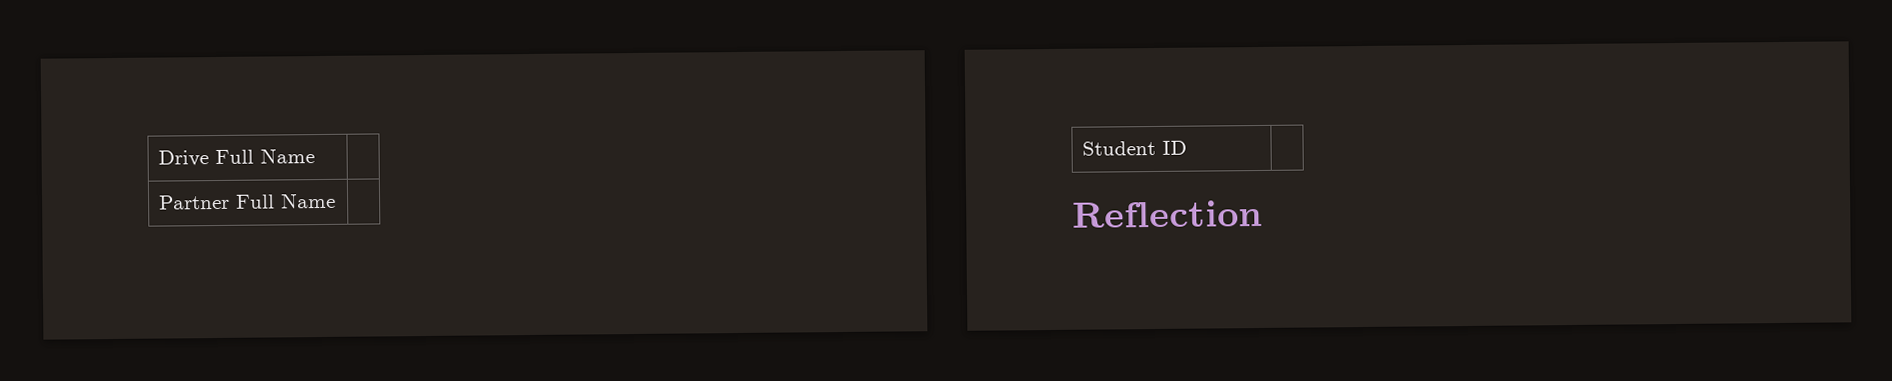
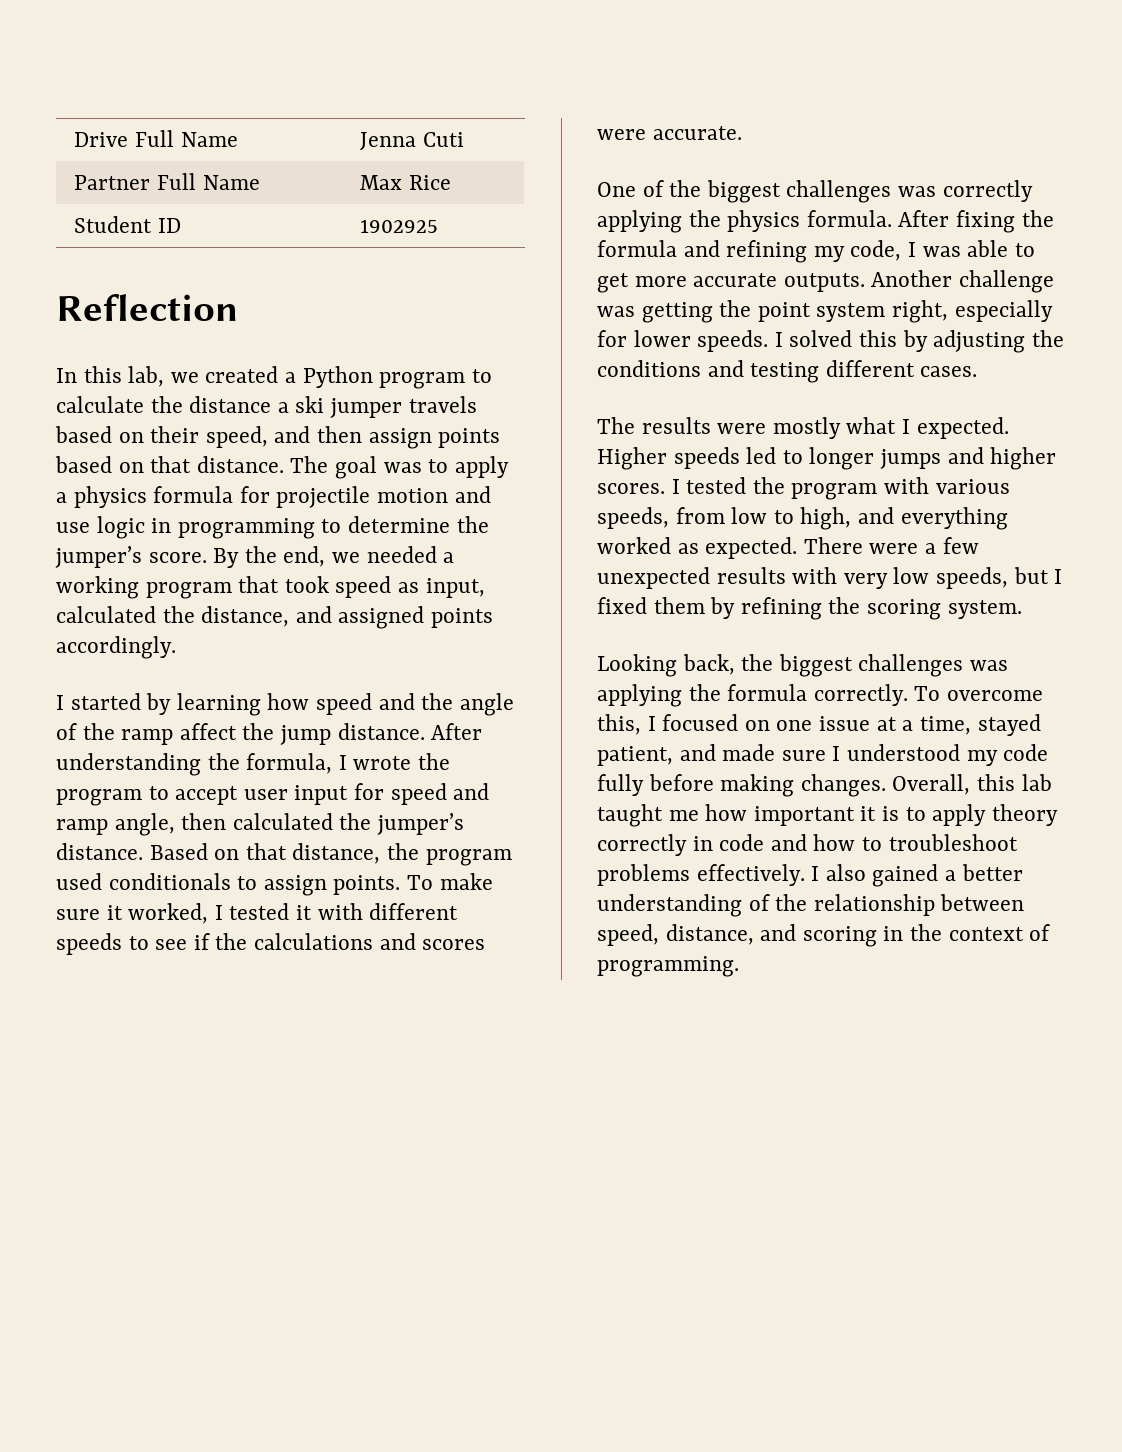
- Drive Full Name |
+ Drive Full Name | Jenna Cuti
- Partner Full Name |
+ Partner Full Name | Max Rice
- Student ID |
+ Student ID | 1902925
+ In this lab, we created a Python program to calculate the distance a ski jumper travels based on their speed, and then assign points based on that distance. The goal was to apply a physics formula for projectile motion and use logic in programming to determine the jumper’s score. By the end, we needed a working program that took speed as input, calculated the distance, and assigned points accordingly.
+ I started by learning how speed and the angle of the ramp affect the jump distance. After understanding the formula, I wrote the program to accept user input for speed and ramp angle, then calculated the jumper’s distance. Based on that distance, the program used conditionals to assign points. To make sure it worked, I tested it with different speeds to see if the calculations and scores were accurate.
+ One of the biggest challenges was correctly applying the physics formula. After fixing the formula and refining my code, I was able to get more accurate outputs. Another challenge was getting the point system right, especially for lower speeds. I solved this by adjusting the conditions and testing different cases.
+ The results were mostly what I expected. Higher speeds led to longer jumps and higher scores. I tested the program with various speeds, from low to high, and everything worked as expected. There were a few unexpected results with very low speeds, but I fixed them by refining the scoring system.
+ Looking back, the biggest challenges was applying the formula correctly. To overcome this, I focused on one issue at a time, stayed patient, and made sure I understood my code fully before making changes. Overall, this lab taught me how important it is to apply theory correctly in code and how to troubleshoot problems effectively. I also gained a better understanding of the relationship between speed, distance, and scoring in the context of programming.

